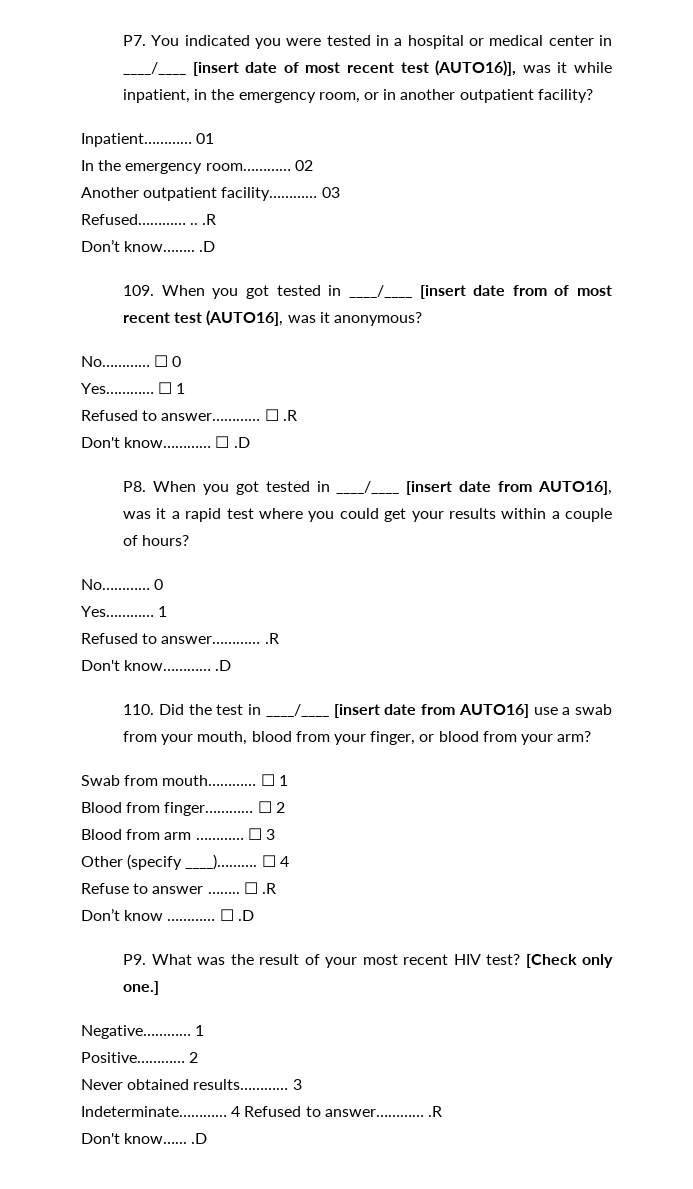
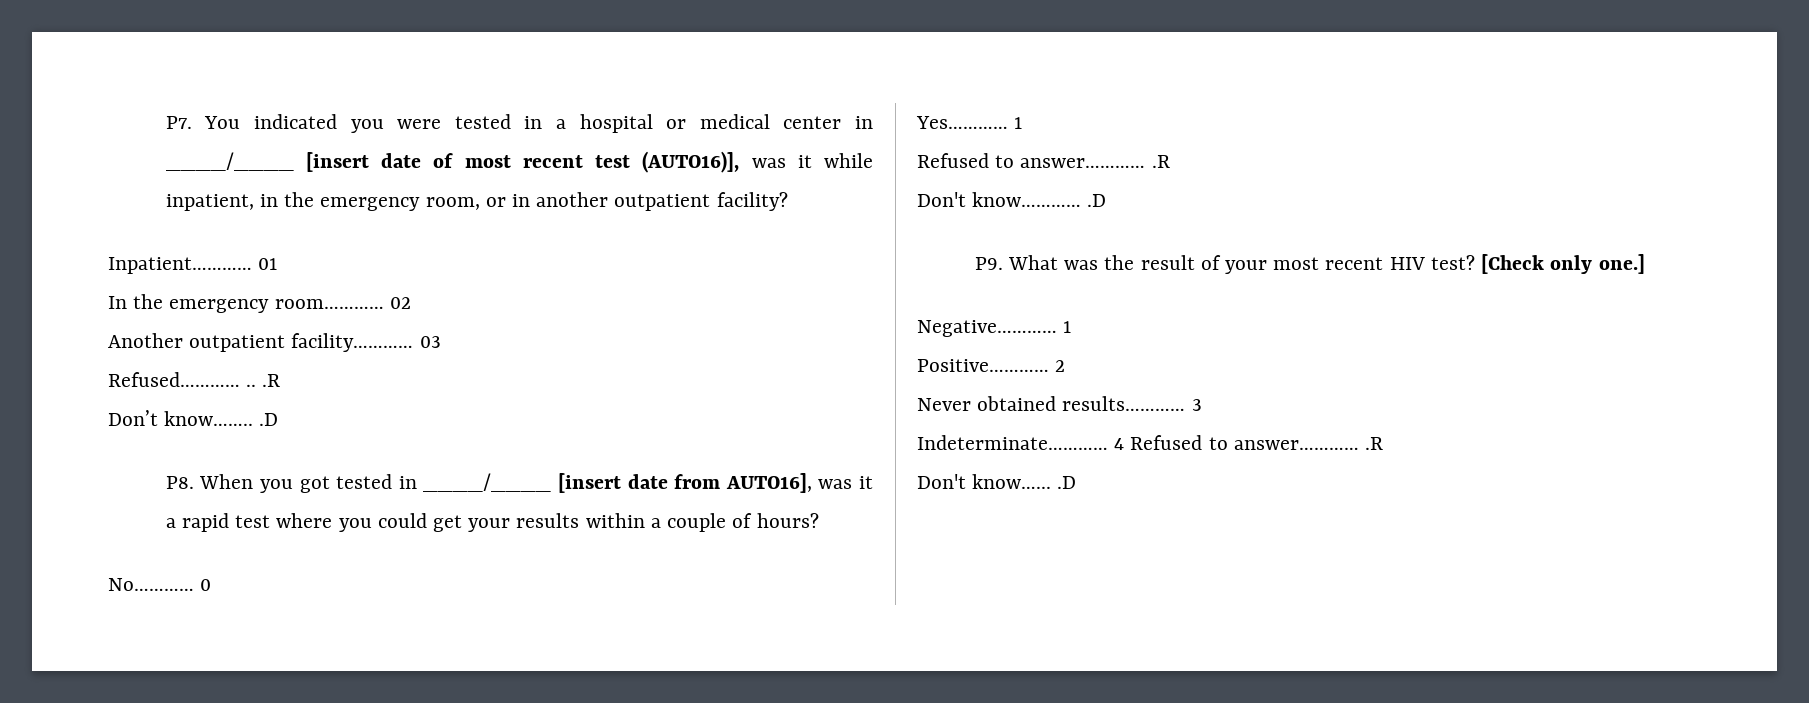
- 109. When you got tested in ____/____ [insert date from of most recent test (AUTO16], was it anonymous?
- No………… ☐ 0
- Yes………… ☐ 1
- Refused to answer………… ☐ .R
- Don't know………… ☐ .D
- 110. Did the test in ____/____ [insert date from AUTO16] use a swab from your mouth, blood from your finger, or blood from your arm?
- Swab from mouth………… ☐ 1
- Blood from finger………… ☐ 2
- Blood from arm ………… ☐ 3
- Other (specify ____)………. ☐ 4
- Refuse to answer …….. ☐ .R
- Don’t know ………… ☐ .D

